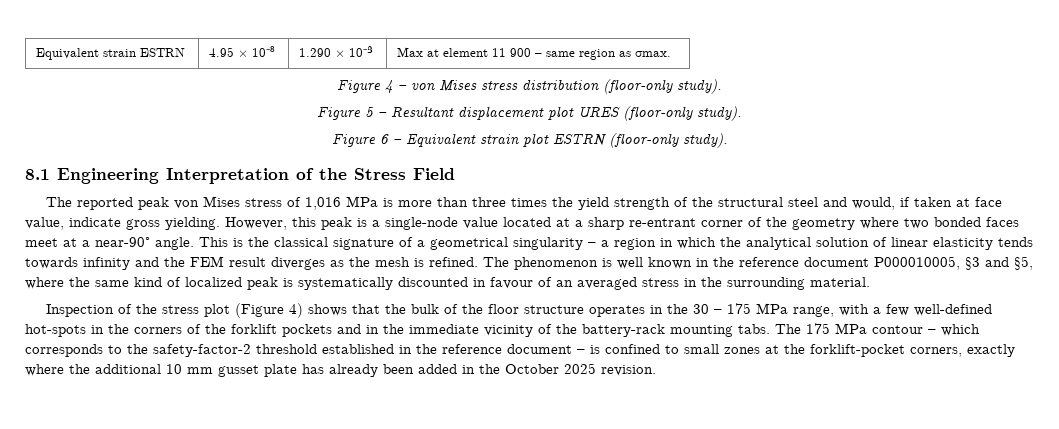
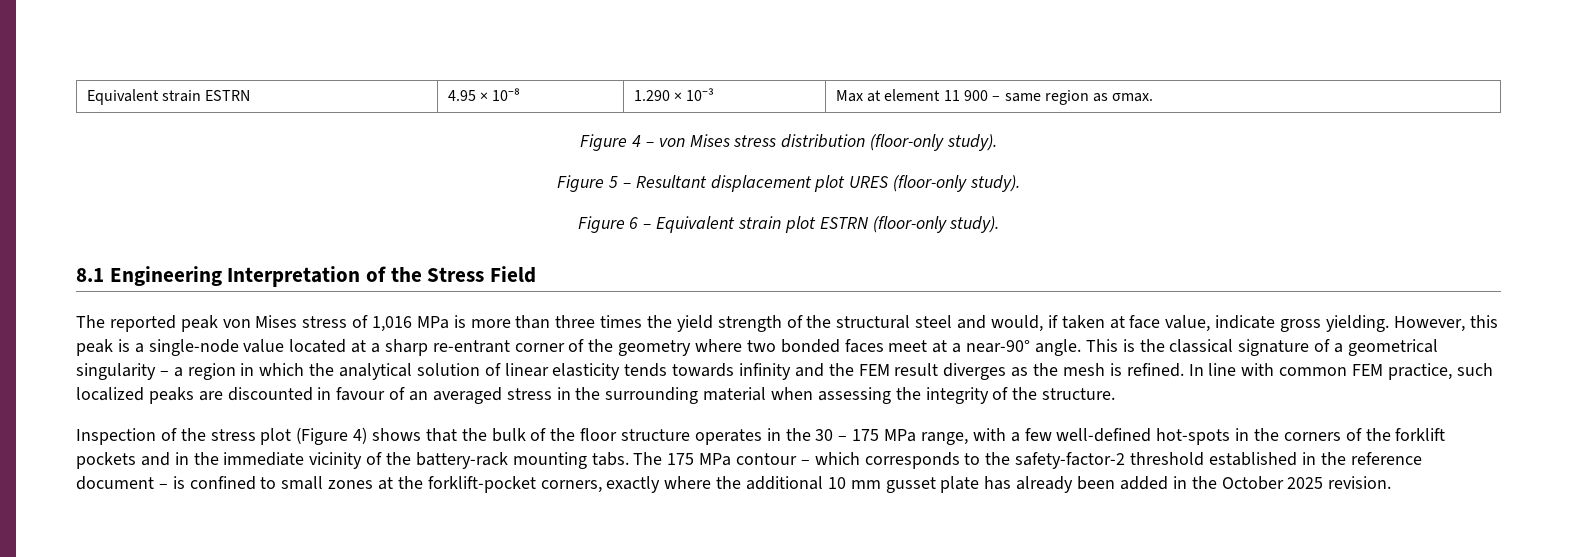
- The phenomenon is well known in the reference document P000010005, §3 and §5, where the same kind of localized peak is systematically discounted in favour of an averaged stress in the surrounding material.
+ In line with common FEM practice, such localized peaks are discounted in favour of an averaged stress in the surrounding material when assessing the integrity of the structure.

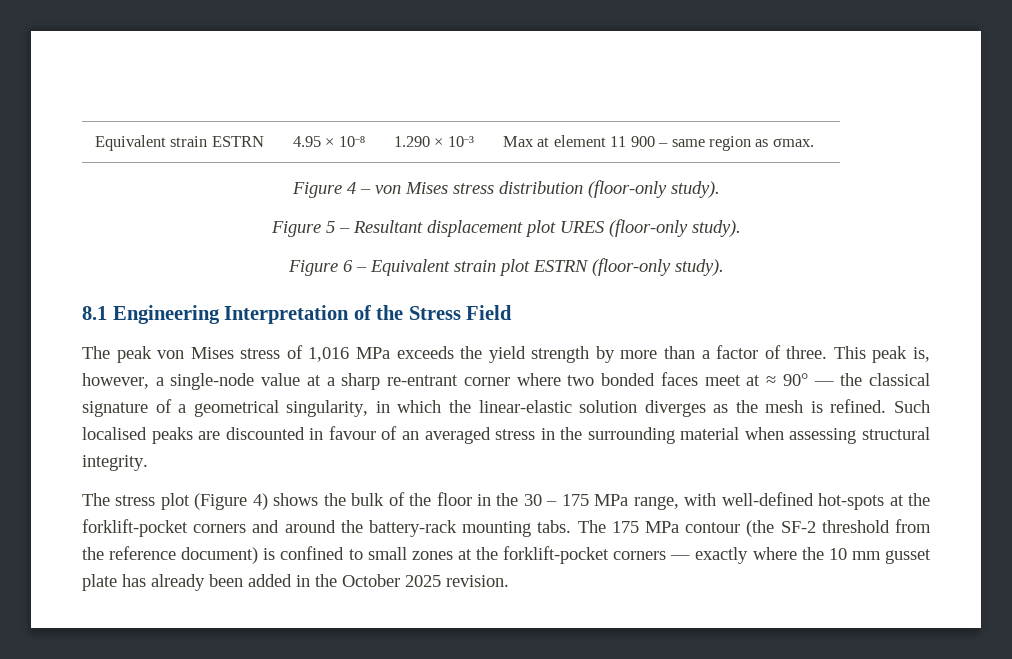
- The reported peak von Mises stress of 1,016 MPa is more than three times the yield strength of the structural steel and would, if taken at face value, indicate gross yielding. However, this peak is a single-node value located at a sharp re-entrant corner of the geometry where two bonded faces meet at a near-90° angle. This is the classical signature of a geometrical singularity – a region in which the analytical solution of linear elasticity tends towards infinity and the FEM result diverges as the mesh is refined.
+ The peak von Mises stress of 1,016 MPa exceeds the yield strength by more than a factor of three. This peak is, however, a single-node value at a sharp re-entrant corner where two bonded faces meet at ≈ 90° — the classical signature of a geometrical singularity, in which the linear-elastic solution diverges as the mesh is refined.
- In line with common FEM practice, such localized peaks are discounted in favour of an averaged stress in the surrounding material when assessing the integrity of the structure.
- Inspection of the stress plot (Figure 4) shows that the bulk of the floor structure operates in the 30 – 175 MPa range, with a few well-defined hot-spots in the corners of the forklift pockets and in the immediate vicinity of the battery-rack mounting tabs.
+ Such localised peaks are discounted in favour of an averaged stress in the surrounding material when assessing structural integrity.
+ The stress plot (Figure 4) shows the bulk of the floor in the 30 – 175 MPa range, with well-defined hot-spots at the forklift-pocket corners and around the battery-rack mounting tabs.
- The 175 MPa contour – which corresponds to the safety-factor-2 threshold established in the reference document – is confined to small zones at the forklift-pocket corners, exactly where the additional 10 mm gusset plate has already been added in the October 2025 revision.
+ The 175 MPa contour (the SF-2 threshold from the reference document) is confined to small zones at the forklift-pocket corners — exactly where the 10 mm gusset plate has already been added in the October 2025 revision.

